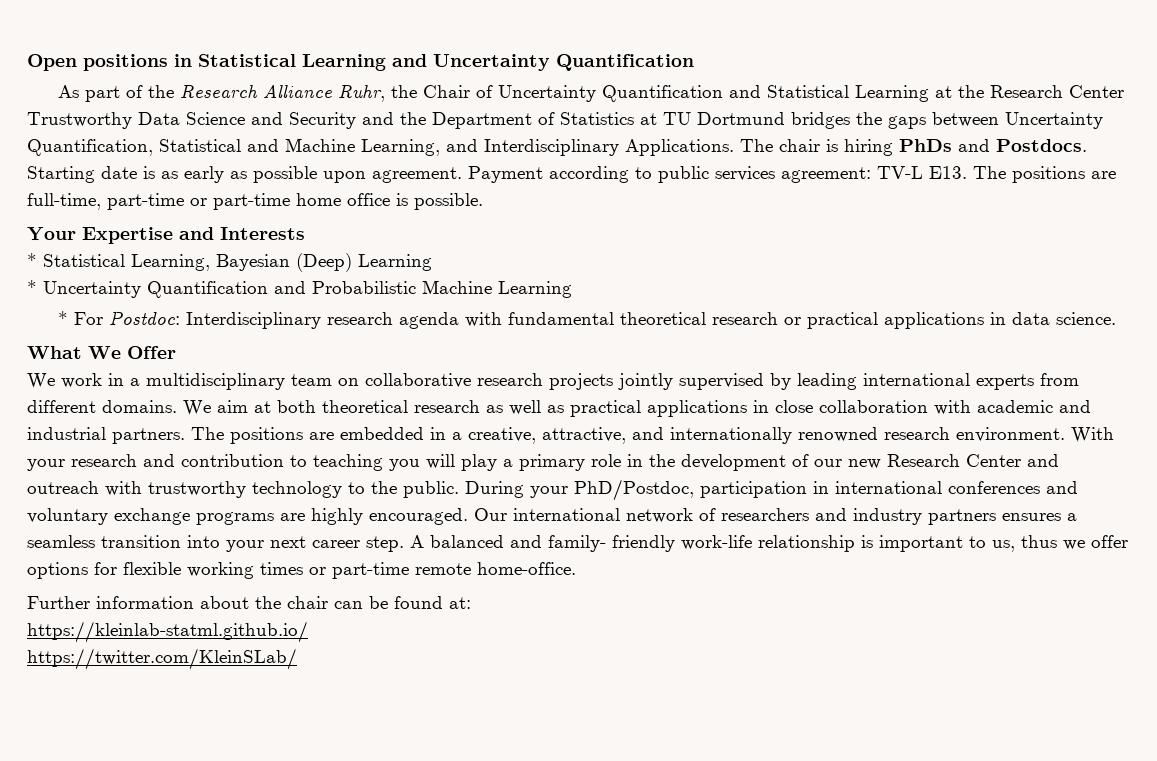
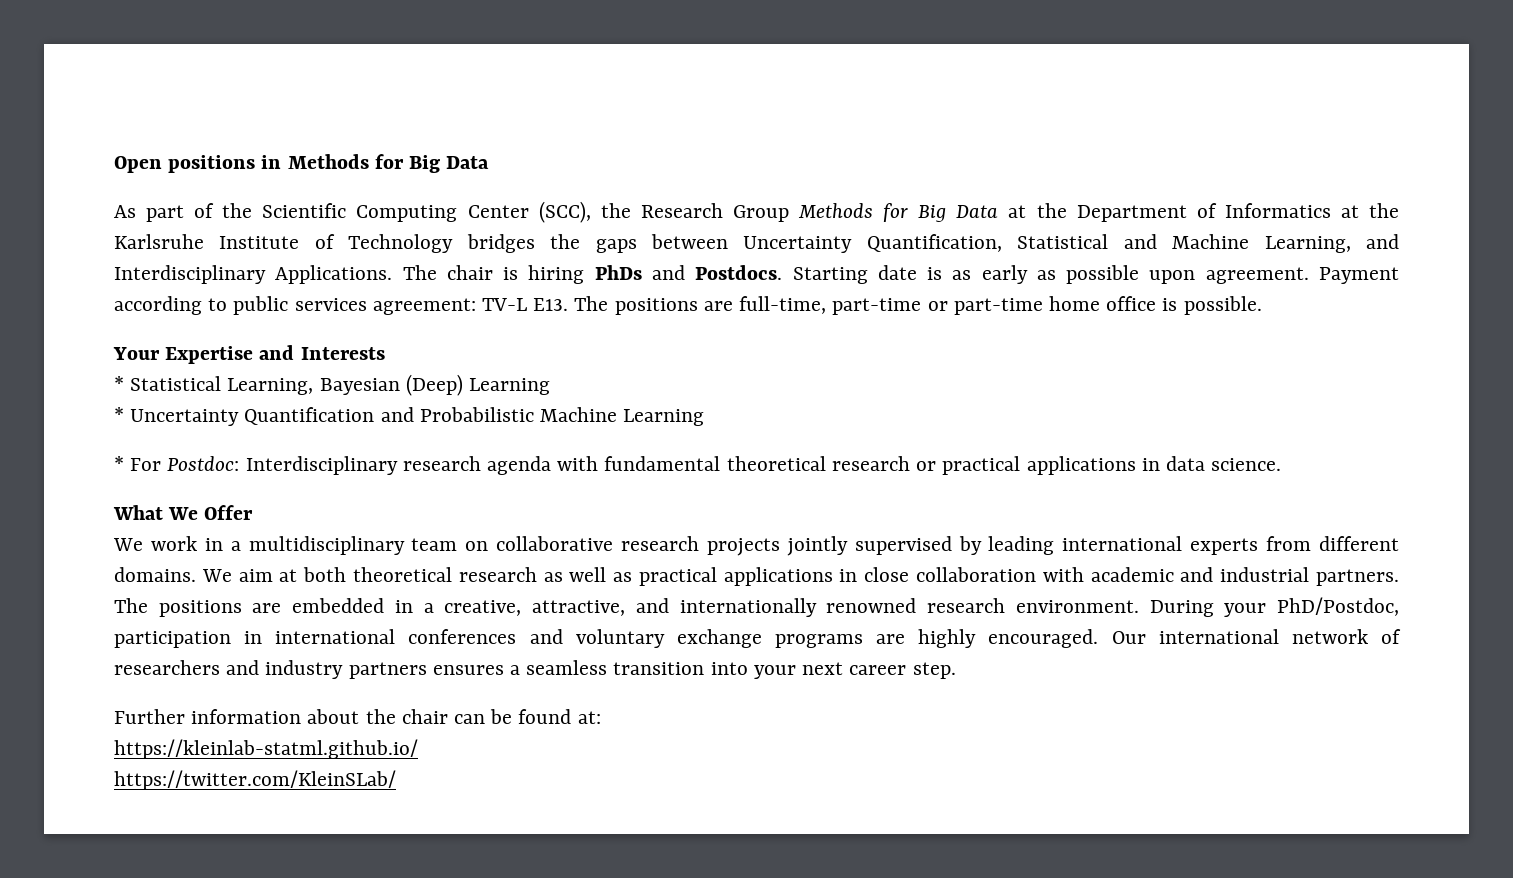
- Open positions in Statistical Learning and Uncertainty Quantification
+ Open positions in Methods for Big Data
- As part of the Research Alliance Ruhr, the Chair of Uncertainty Quantification and Statistical Learning at the Research Center Trustworthy Data Science and Security and the Department of Statistics at TU Dortmund bridges the gaps between Uncertainty Quantification, Statistical and Machine Learning, and Interdisciplinary Applications.
+ As part of the Scientific Computing Center (SCC), the Research Group Methods for Big Data at the Department of Informatics at the Karlsruhe Institute of Technology bridges the gaps between Uncertainty Quantification, Statistical and Machine Learning, and Interdisciplinary Applications.
- With your research and contribution to teaching you will play a primary role in the development of our new Research Center and outreach with trustworthy technology to the public.
- A balanced and family- friendly work-life relationship is important to us, thus we offer options for flexible working times or part-time remote home-office.

